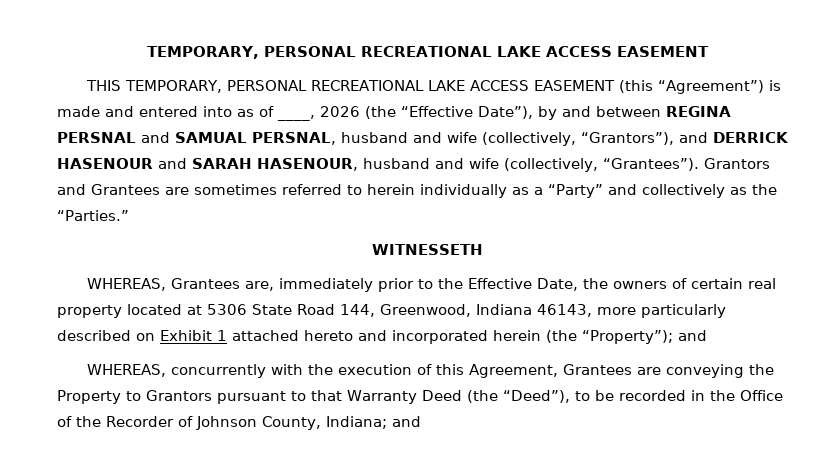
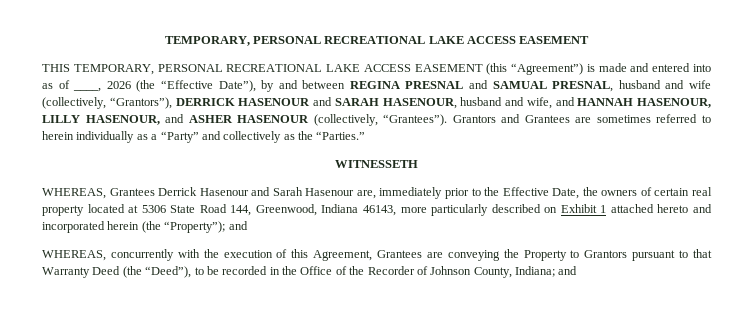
- THIS TEMPORARY, PERSONAL RECREATIONAL LAKE ACCESS EASEMENT (this “Agreement”) is made and entered into as of ____, 2026 (the “Effective Date”), by and between REGINA PERSNAL and SAMUAL PERSNAL, husband and wife (collectively, “Grantors”), and DERRICK HASENOUR and SARAH HASENOUR, husband and wife (collectively, “Grantees”).
+ THIS TEMPORARY, PERSONAL RECREATIONAL LAKE ACCESS EASEMENT (this “Agreement”) is made and entered into as of ____, 2026 (the “Effective Date”), by and between REGINA PRESNAL and SAMUAL PRESNAL, husband and wife (collectively, “Grantors”), DERRICK HASENOUR and SARAH HASENOUR, husband and wife, and HANNAH HASENOUR, LILLY HASENOUR, and ASHER HASENOUR (collectively, “Grantees”).
- WHEREAS, Grantees are, immediately prior to the Effective Date, the owners of certain real property located at 5306 State Road 144, Greenwood, Indiana 46143, more particularly described on Exhibit 1 attached hereto and incorporated herein (the “Property”); and
+ WHEREAS, Grantees Derrick Hasenour and Sarah Hasenour are, immediately prior to the Effective Date, the owners of certain real property located at 5306 State Road 144, Greenwood, Indiana 46143, more particularly described on Exhibit 1 attached hereto and incorporated herein (the “Property”); and

